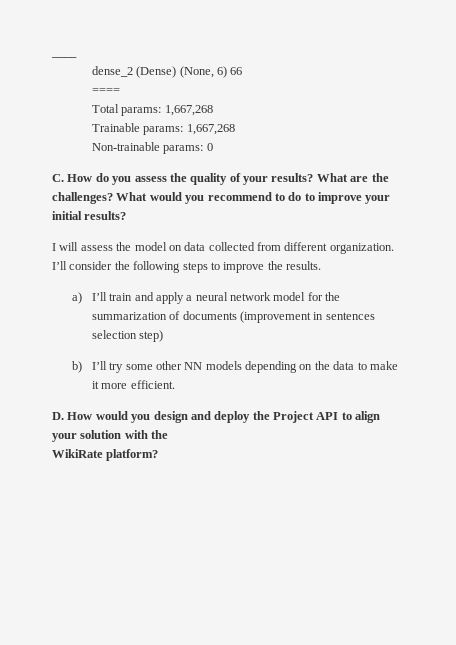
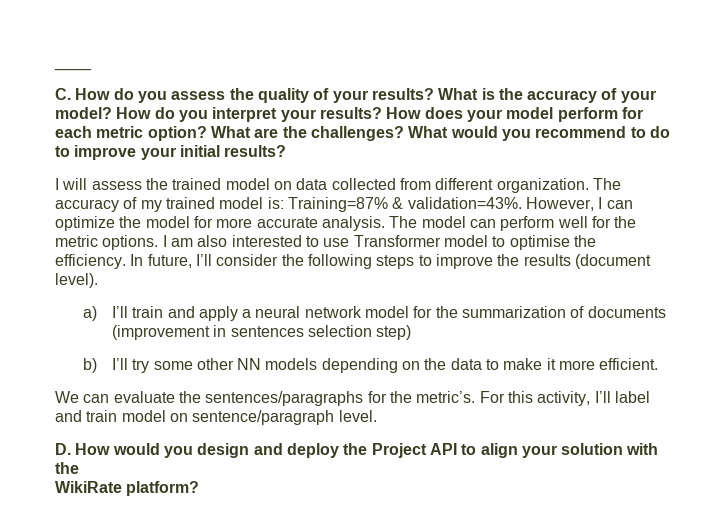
- dense_2 (Dense) (None, 6) 66
- ====
- Total params: 1,667,268
- Trainable params: 1,667,268
- Non-trainable params: 0
- What are the challenges?
+ What is the accuracy of your model? How do you interpret your results? How does your model perform for each metric option? What are the challenges?
- I will assess the model on data collected from different organization.
+ I will assess the trained model on data collected from different organization.
- I’ll consider the following steps to improve the results.
+ The accuracy of my trained model is: Training=87% & validation=43%. However, I can optimize the model for more accurate analysis. The model can perform well for the metric options. I am also interested to use Transformer model to optimise the efficiency. In future, I’ll consider the following steps to improve the results (document level).
+ We can evaluate the sentences/paragraphs for the metric’s. For this activity, I’ll label and train model on sentence/paragraph level.

